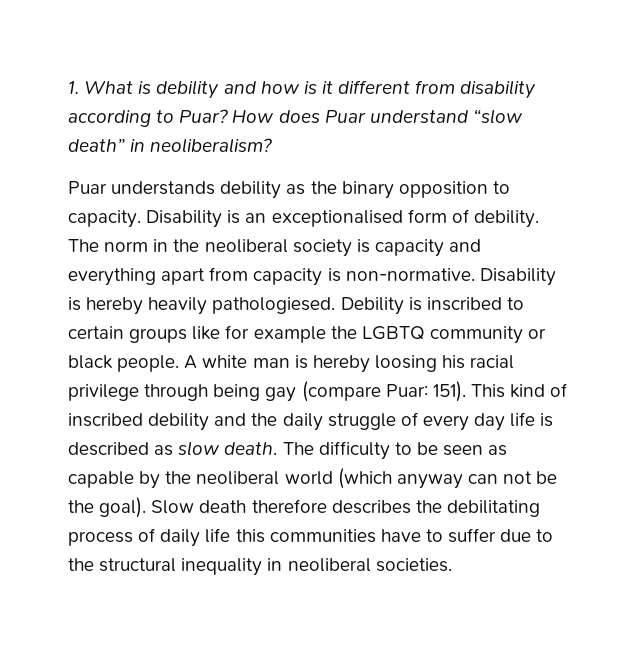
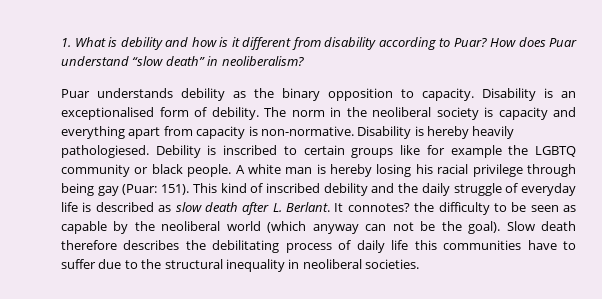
- A white man is hereby loosing his racial privilege through being gay (compare Puar: 151).
+ A white man is hereby losing his racial privilege through being gay (Puar: 151).
- This kind of inscribed debility and the daily struggle of every day life is described as slow death. The difficulty to be seen as capable by the neoliberal world (which anyway can not be the goal).
+ This kind of inscribed debility and the daily struggle of everyday life is described as slow death after L. Berlant. It connotes? the difficulty to be seen as capable by the neoliberal world (which anyway can not be the goal).

